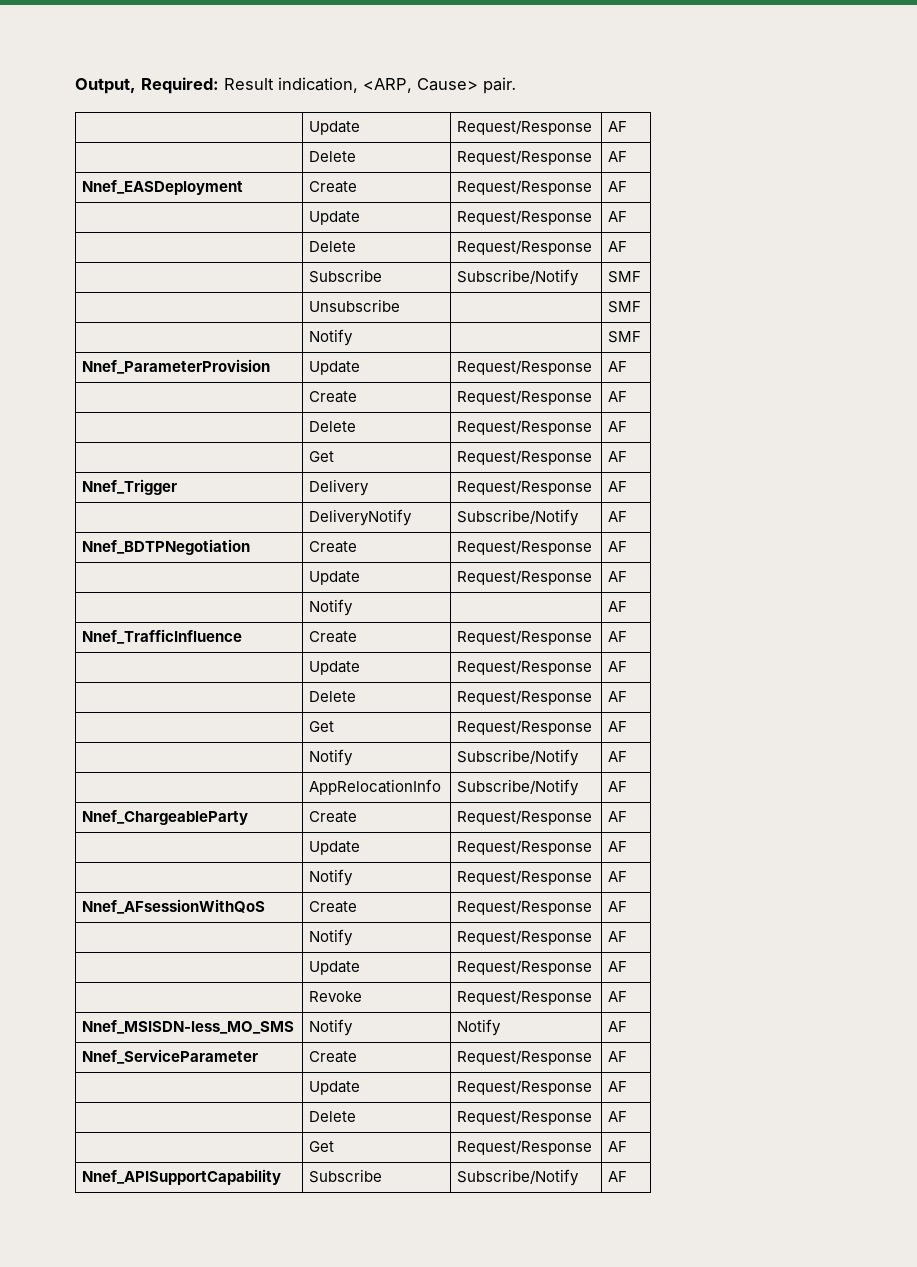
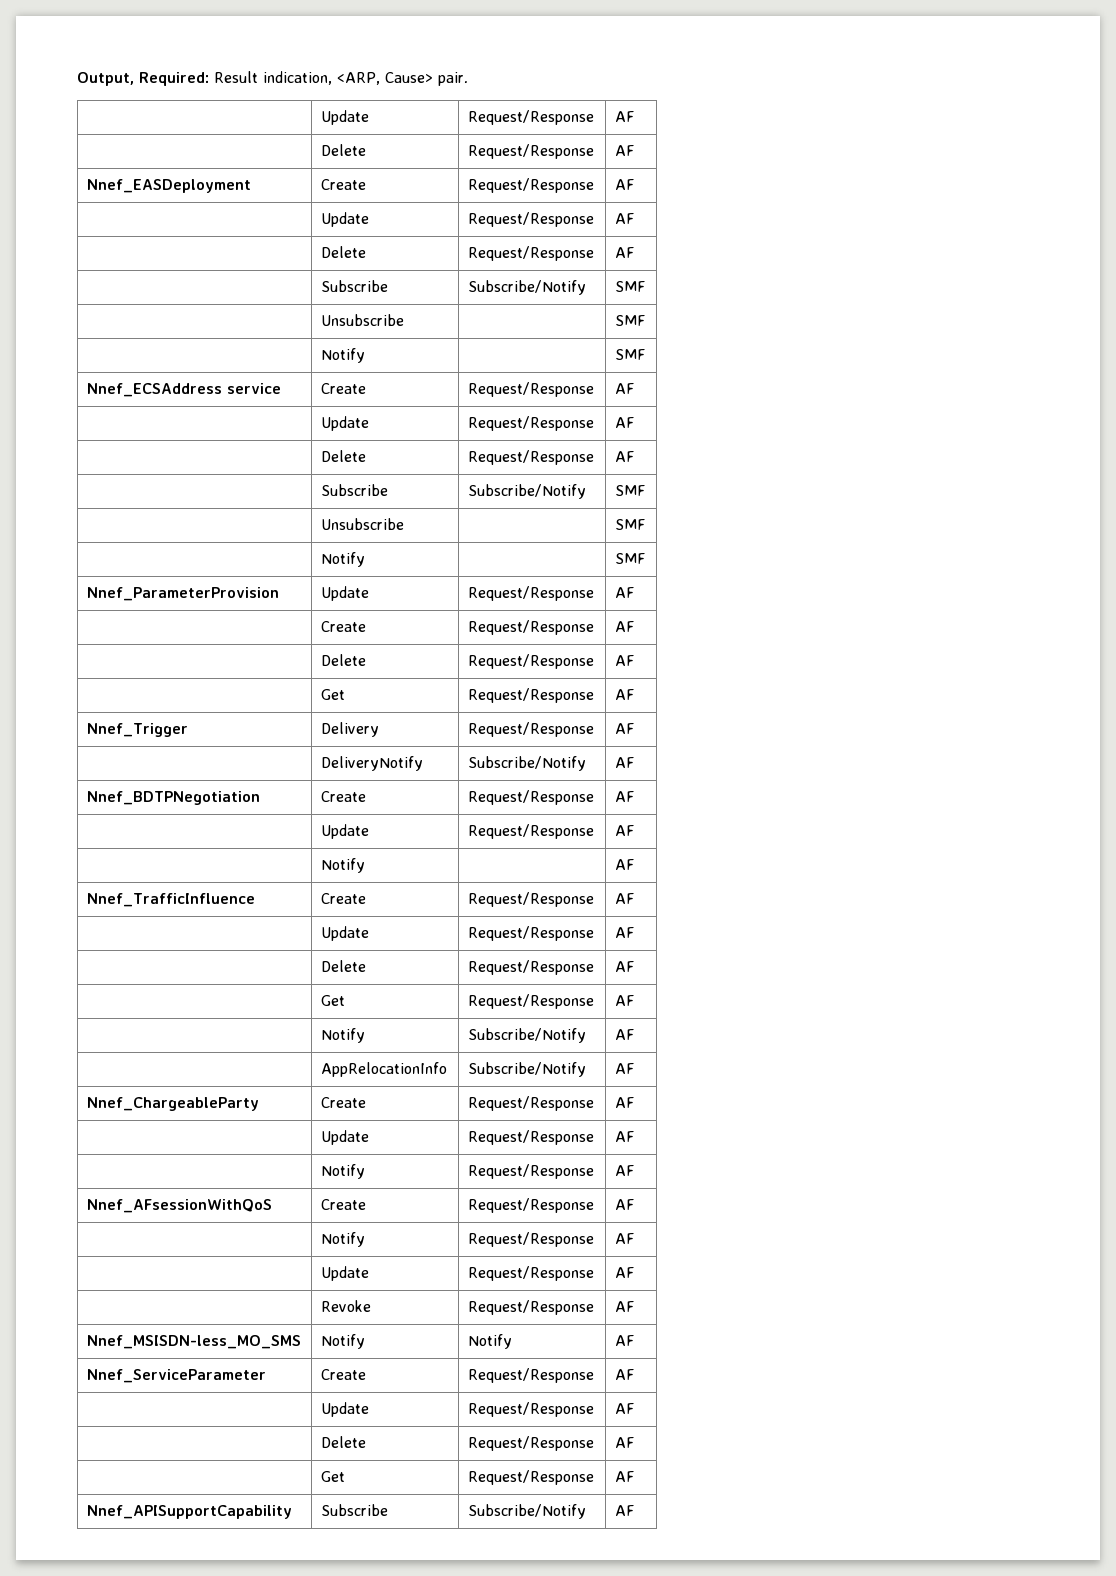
+ Nnef_ECSAddress service | Create | Request/Response | AF
+ | Update | Request/Response | AF
+ | Delete | Request/Response | AF
+ | Subscribe | Subscribe/Notify | SMF
+ | Unsubscribe | | SMF
+ | Notify | | SMF

